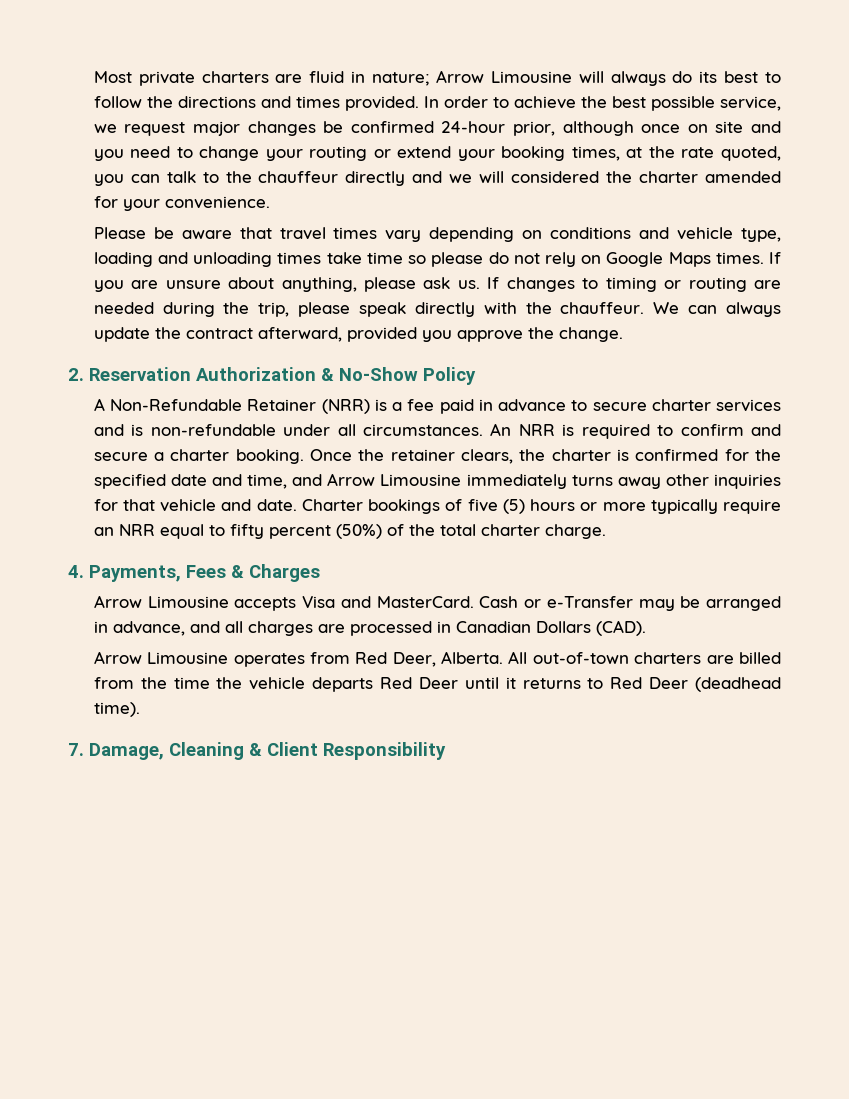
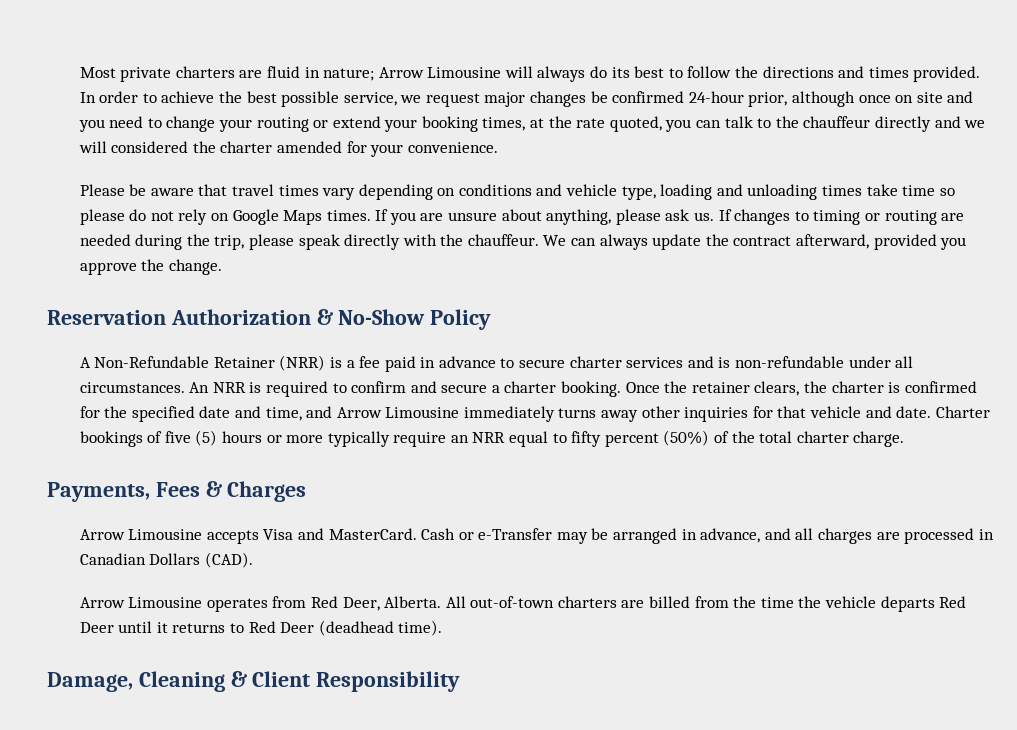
- 2. Reservation Authorization & No-Show Policy
+ Reservation Authorization & No-Show Policy
- 4. Payments, Fees & Charges
+ Payments, Fees & Charges
- 7. Damage, Cleaning & Client Responsibility
+ Damage, Cleaning & Client Responsibility

